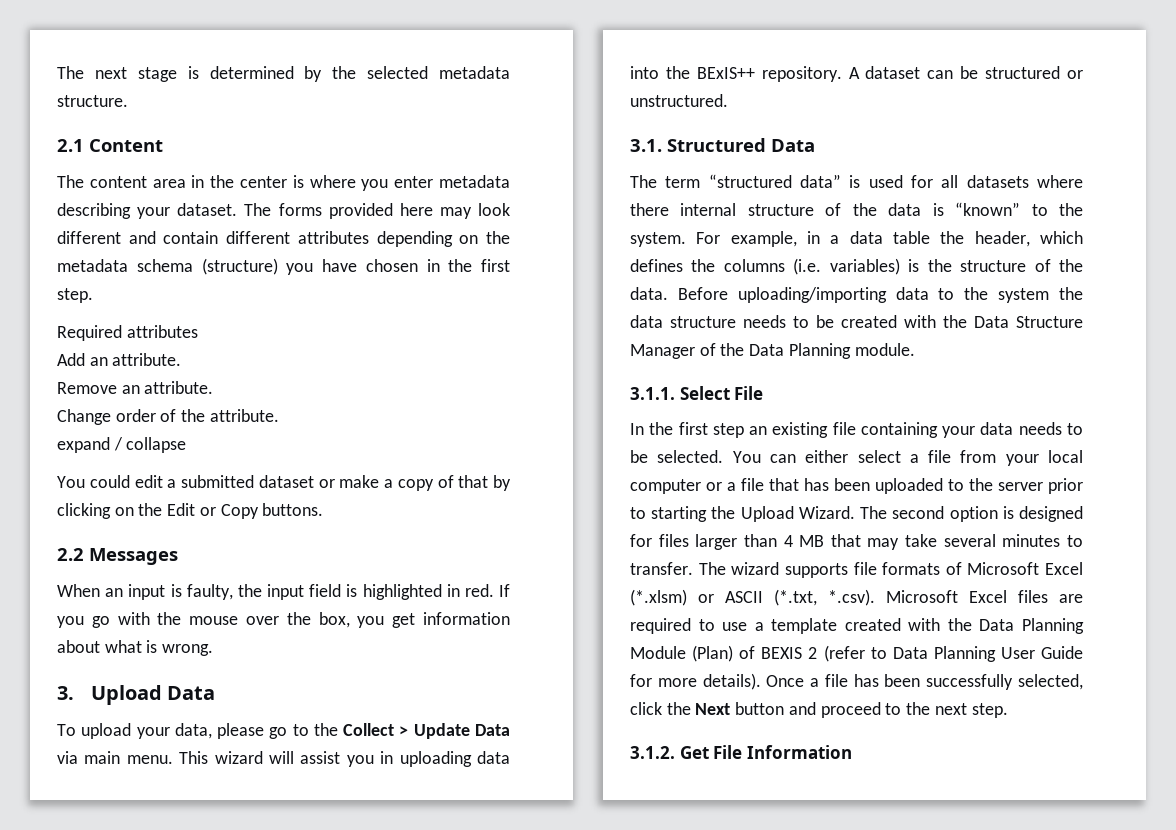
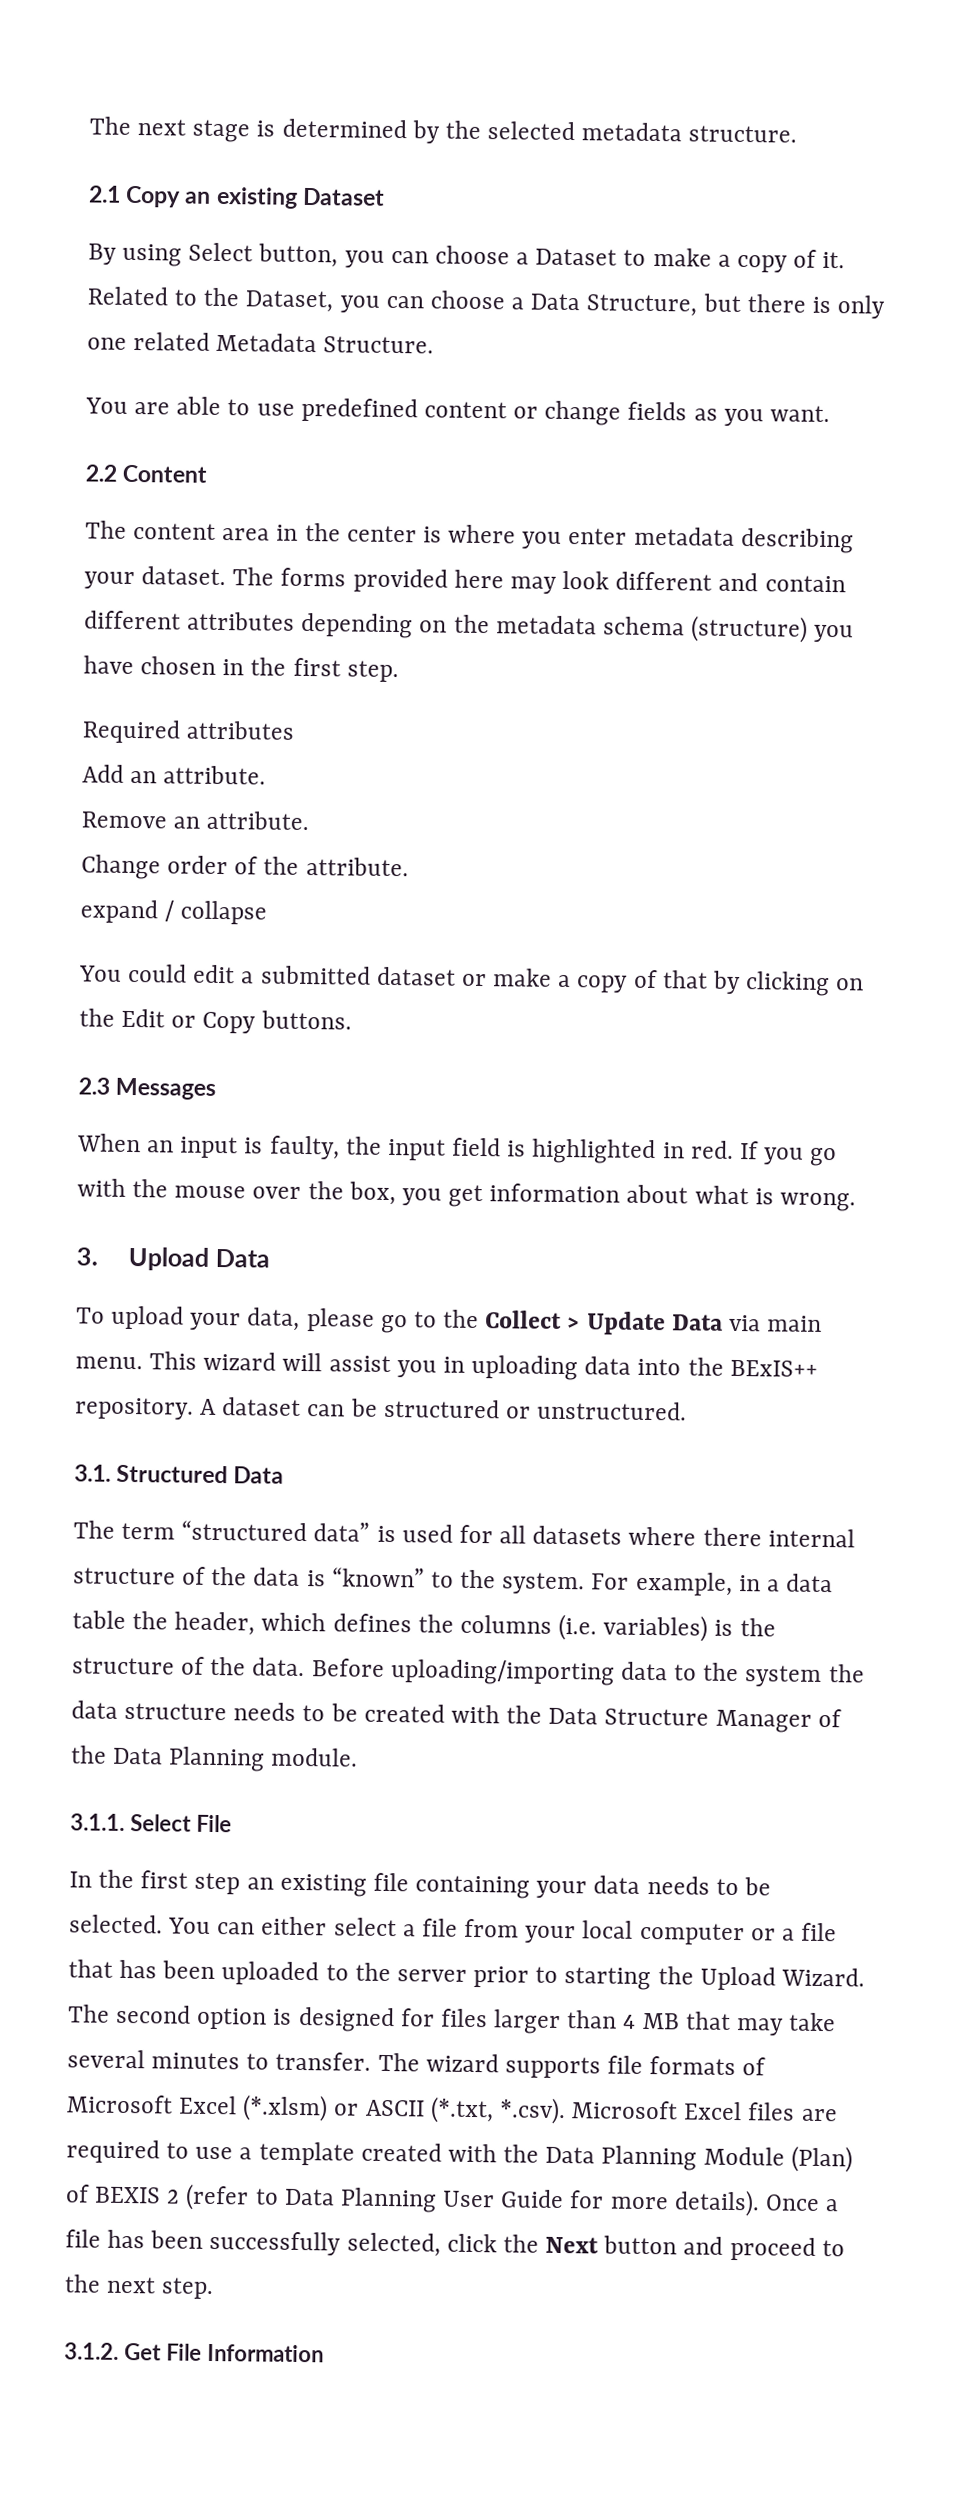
- 2.1 Content
+ 2.1 Copy an existing Dataset
+ By using Select button, you can choose a Dataset to make a copy of it. Related to the Dataset, you can choose a Data Structure, but there is only one related Metadata Structure.
+ You are able to use predefined content or change fields as you want.
+ 2.2 Content
- 2.2 Messages
+ 2.3 Messages

